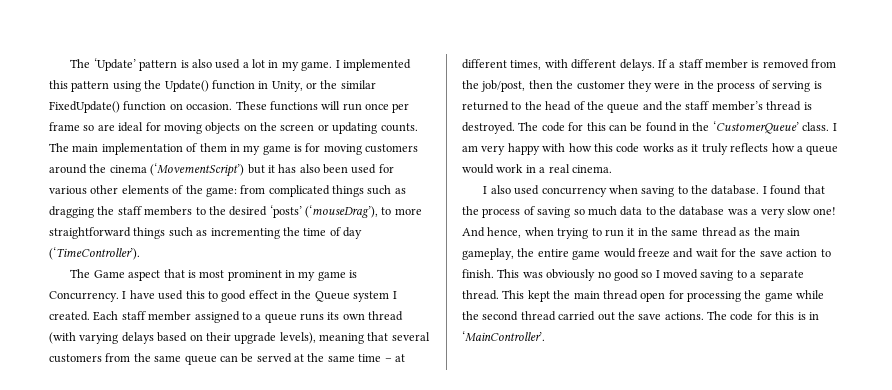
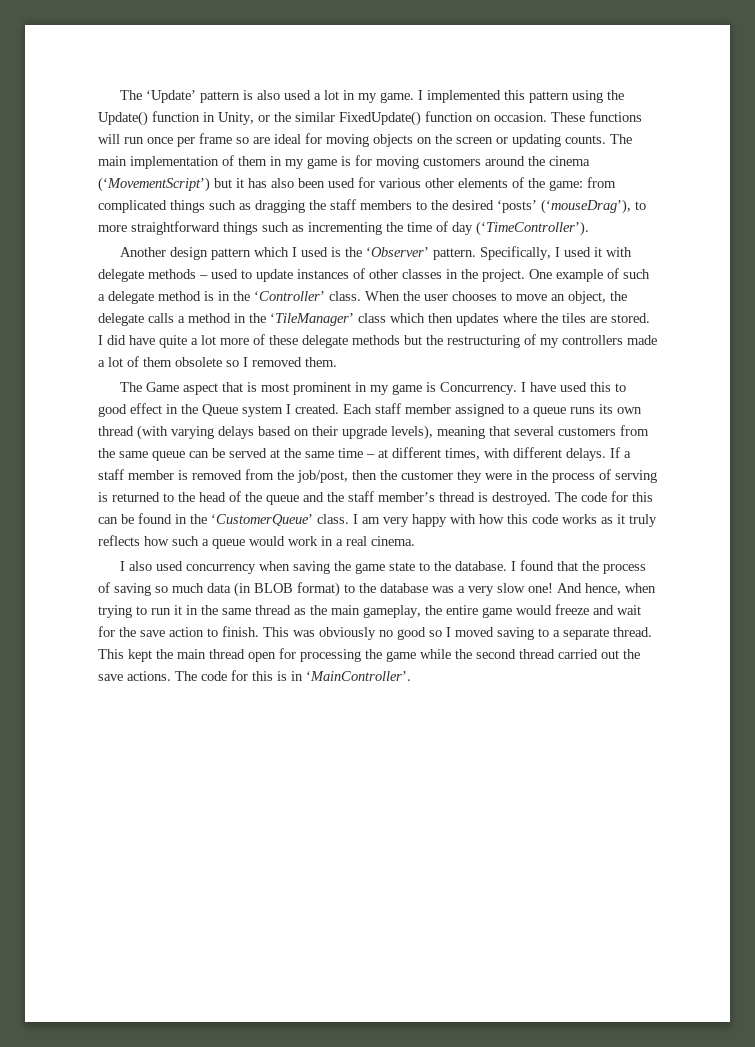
+ Another design pattern which I used is the ‘Observer’ pattern. Specifically, I used it with delegate methods – used to update instances of other classes in the project. One example of such a delegate method is in the ‘Controller’ class. When the user chooses to move an object, the delegate calls a method in the ‘TileManager’ class which then updates where the tiles are stored. I did have quite a lot more of these delegate methods but the restructuring of my controllers made a lot of them obsolete so I removed them.
- I am very happy with how this code works as it truly reflects how a queue would work in a real cinema.
+ I am very happy with how this code works as it truly reflects how such a queue would work in a real cinema.
- I also used concurrency when saving to the database.
+ I also used concurrency when saving the game state to the database.
- I found that the process of saving so much data to the database was a very slow one!
+ I found that the process of saving so much data (in BLOB format) to the database was a very slow one!

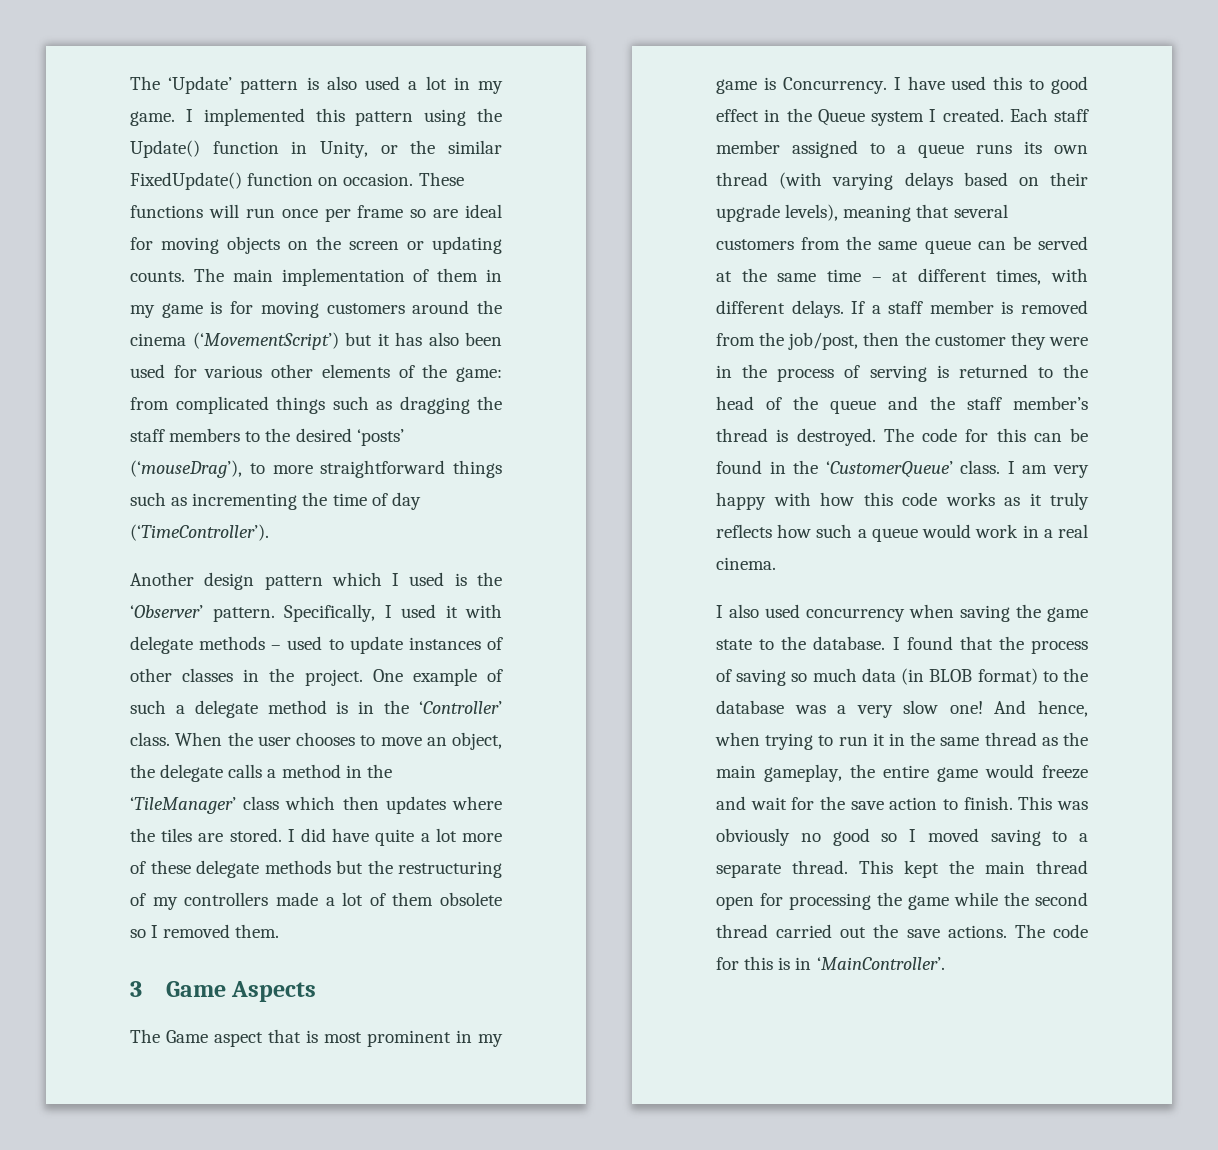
+ 3 Game Aspects

